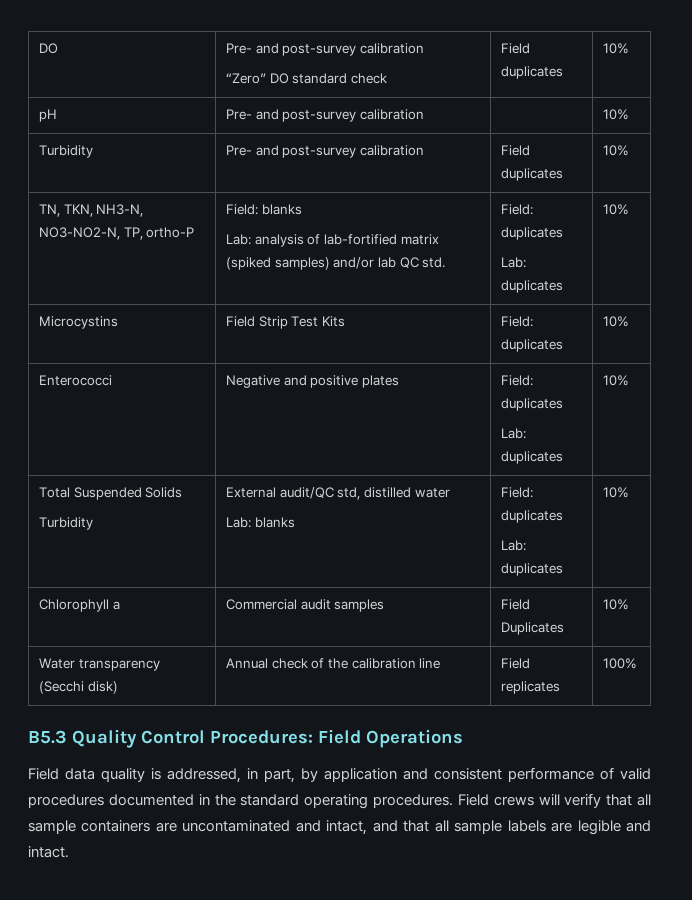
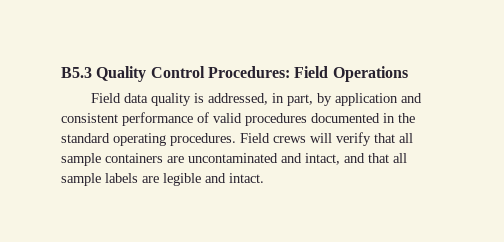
- DO | Pre- and post-survey calibration
- “Zero” DO standard check | Field duplicates | 10%
- pH | Pre- and post-survey calibration | | 10%
- Turbidity | Pre- and post-survey calibration | Field duplicates | 10%
- TN, TKN, NH3-N, NO3-NO2-N, TP, ortho-P | Field: blanks
- Lab: analysis of lab-fortified matrix (spiked samples) and/or lab QC std. | Field: duplicates
- Lab: duplicates | 10%
- Microcystins | Field Strip Test Kits | Field: duplicates | 10%
- Enterococci | Negative and positive plates | Field: duplicates
- Lab: duplicates | 10%
- Total Suspended Solids
- Turbidity | External audit/QC std, distilled water
- Lab: blanks | Field: duplicates
- Lab: duplicates | 10%
- Chlorophyll a | Commercial audit samples | Field Duplicates | 10%
- Water transparency (Secchi disk) | Annual check of the calibration line | Field replicates | 100%

